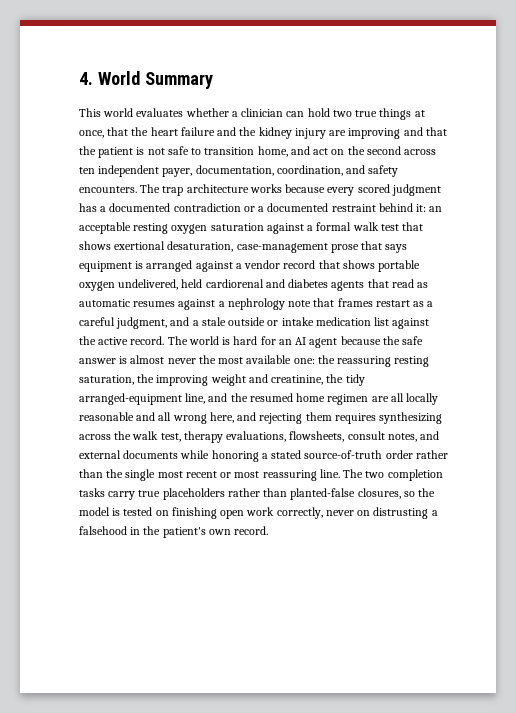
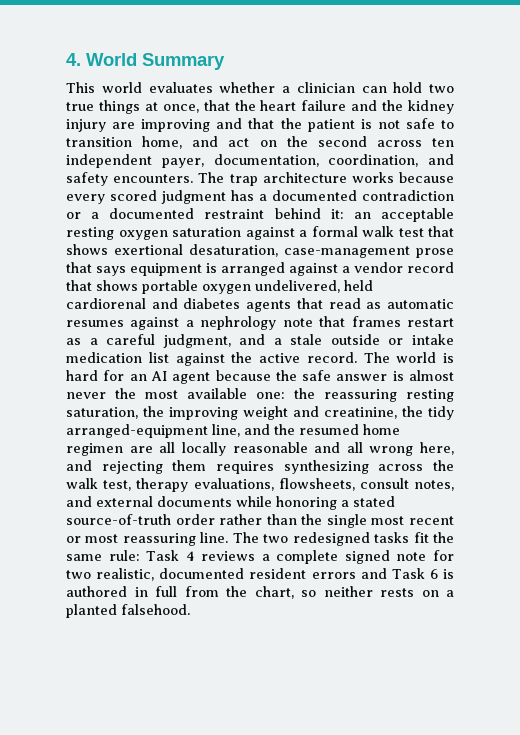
- The two completion tasks carry true placeholders rather than planted-false closures, so the model is tested on finishing open work correctly, never on distrusting a falsehood in the patient's own record.
+ The two redesigned tasks fit the same rule: Task 4 reviews a complete signed note for two realistic, documented resident errors and Task 6 is authored in full from the chart, so neither rests on a planted falsehood.

